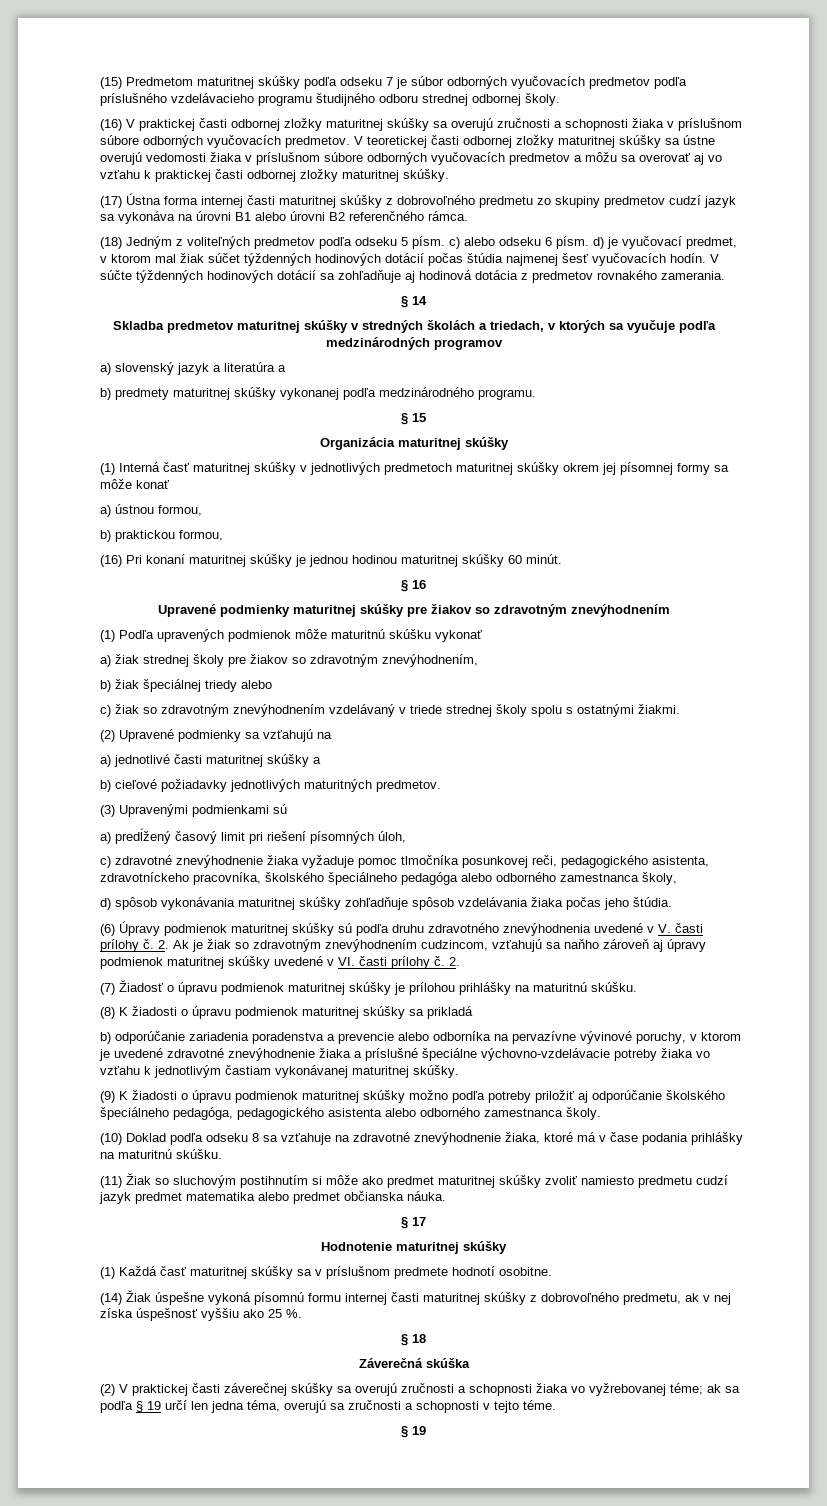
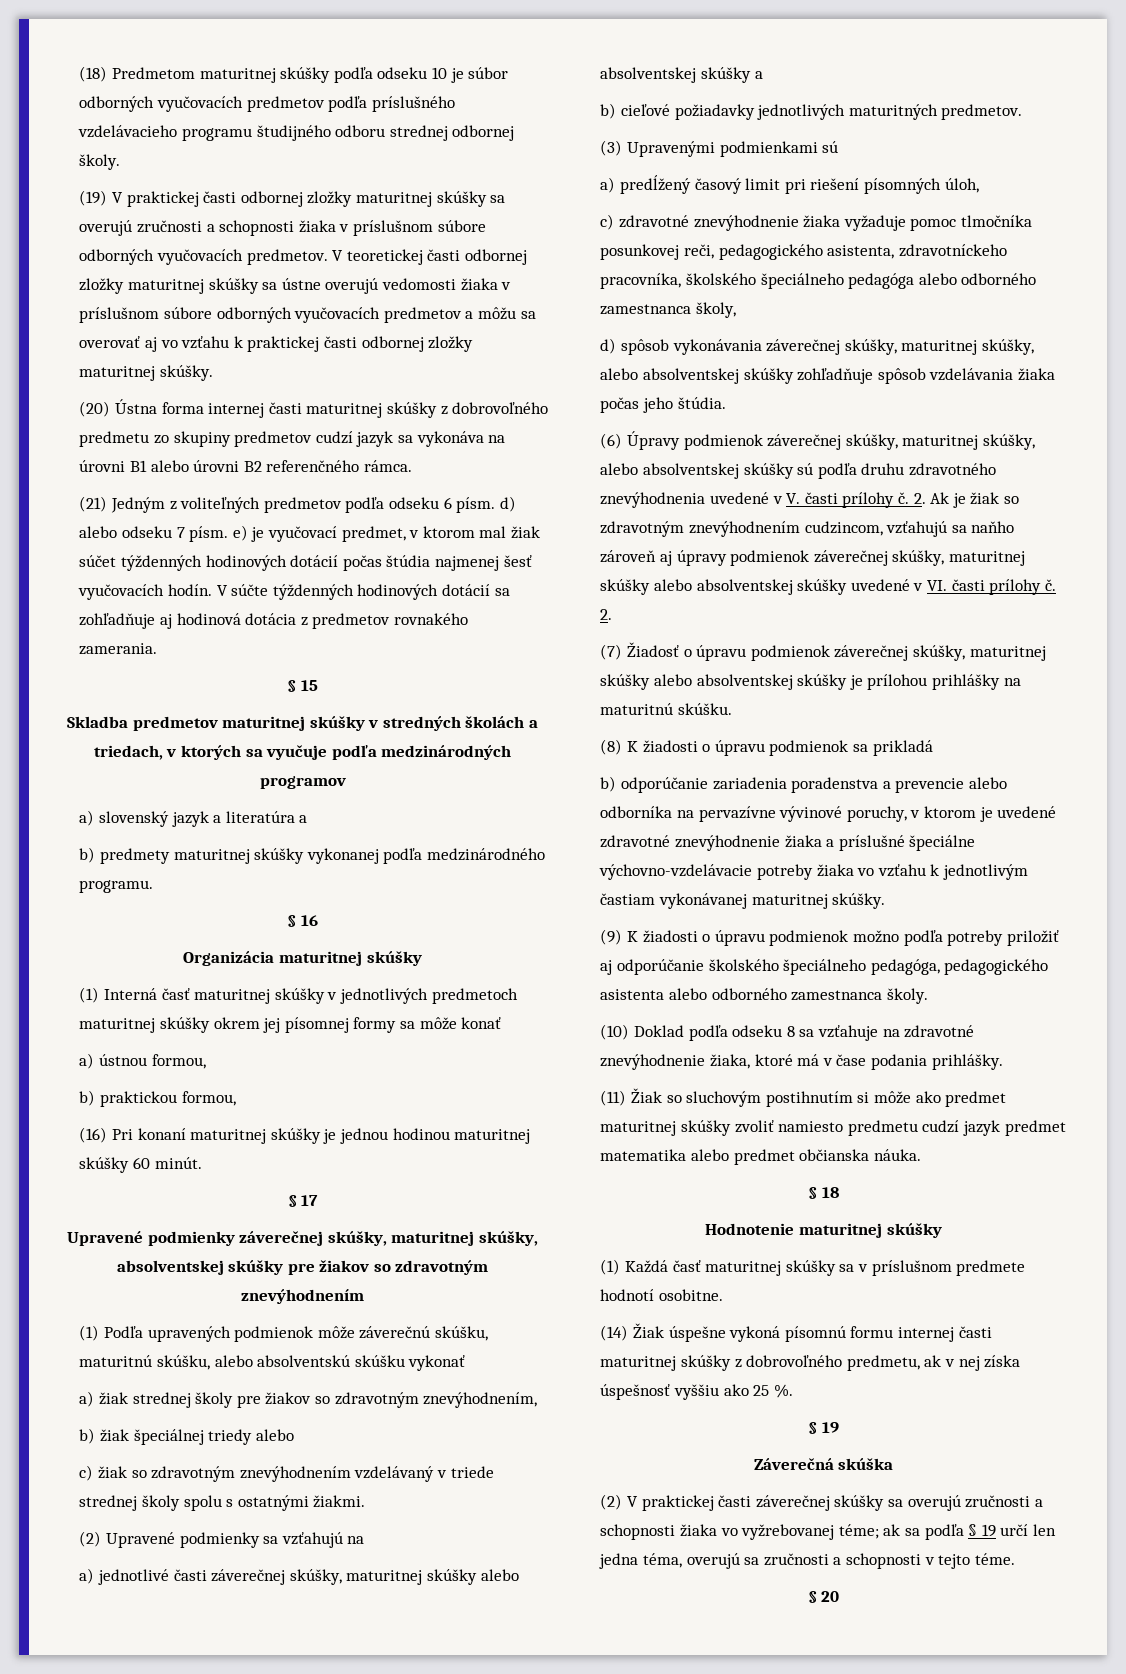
- (15) Predmetom maturitnej skúšky podľa odseku 7 je súbor odborných vyučovacích predmetov podľa príslušného vzdelávacieho programu študijného odboru strednej odbornej školy.
+ (18) Predmetom maturitnej skúšky podľa odseku 10 je súbor odborných vyučovacích predmetov podľa príslušného vzdelávacieho programu študijného odboru strednej odbornej školy.
- (16) V praktickej časti odbornej zložky maturitnej skúšky sa overujú zručnosti a schopnosti žiaka v príslušnom súbore odborných vyučovacích predmetov.
+ (19) V praktickej časti odbornej zložky maturitnej skúšky sa overujú zručnosti a schopnosti žiaka v príslušnom súbore odborných vyučovacích predmetov.
- (17) Ústna forma internej časti maturitnej skúšky z dobrovoľného predmetu zo skupiny predmetov cudzí jazyk sa vykonáva na úrovni B1 alebo úrovni B2 referenčného rámca.
+ (20) Ústna forma internej časti maturitnej skúšky z dobrovoľného predmetu zo skupiny predmetov cudzí jazyk sa vykonáva na úrovni B1 alebo úrovni B2 referenčného rámca.
- (18) Jedným z voliteľných predmetov podľa odseku 5 písm. c) alebo odseku 6 písm. d) je vyučovací predmet, v ktorom mal žiak súčet týždenných hodinových dotácií počas štúdia najmenej šesť vyučovacích hodín.
+ (21) Jedným z voliteľných predmetov podľa odseku 6 písm. d) alebo odseku 7 písm. e) je vyučovací predmet, v ktorom mal žiak súčet týždenných hodinových dotácií počas štúdia najmenej šesť vyučovacích hodín.
- § 14
+ § 15
- § 15
+ § 16
- § 16
- Upravené podmienky maturitnej skúšky pre žiakov so zdravotným znevýhodnením
+ § 17
+ Upravené podmienky záverečnej skúšky, maturitnej skúšky, absolventskej skúšky pre žiakov so zdravotným znevýhodnením
- (1) Podľa upravených podmienok môže maturitnú skúšku vykonať
+ (1) Podľa upravených podmienok môže záverečnú skúšku, maturitnú skúšku, alebo absolventskú skúšku vykonať
- a) jednotlivé časti maturitnej skúšky a
+ a) jednotlivé časti záverečnej skúšky, maturitnej skúšky alebo absolventskej skúšky a
- d) spôsob vykonávania maturitnej skúšky zohľadňuje spôsob vzdelávania žiaka počas jeho štúdia.
+ d) spôsob vykonávania záverečnej skúšky, maturitnej skúšky, alebo absolventskej skúšky zohľadňuje spôsob vzdelávania žiaka počas jeho štúdia.
- (6) Úpravy podmienok maturitnej skúšky sú podľa druhu zdravotného znevýhodnenia uvedené v V. časti prílohy č.
+ (6) Úpravy podmienok záverečnej skúšky, maturitnej skúšky, alebo absolventskej skúšky sú podľa druhu zdravotného znevýhodnenia uvedené v V. časti prílohy č.
- 2. Ak je žiak so zdravotným znevýhodnením cudzincom, vzťahujú sa naňho zároveň aj úpravy podmienok maturitnej skúšky uvedené v VI. časti prílohy č.
+ 2. Ak je žiak so zdravotným znevýhodnením cudzincom, vzťahujú sa naňho zároveň aj úpravy podmienok záverečnej skúšky, maturitnej skúšky alebo absolventskej skúšky uvedené v VI. časti prílohy č.
- (7) Žiadosť o úpravu podmienok maturitnej skúšky je prílohou prihlášky na maturitnú skúšku.
+ (7) Žiadosť o úpravu podmienok záverečnej skúšky, maturitnej skúšky alebo absolventskej skúšky je prílohou prihlášky na maturitnú skúšku.
- (8) K žiadosti o úpravu podmienok maturitnej skúšky sa prikladá
+ (8) K žiadosti o úpravu podmienok sa prikladá
- (9) K žiadosti o úpravu podmienok maturitnej skúšky možno podľa potreby priložiť aj odporúčanie školského špeciálneho pedagóga, pedagogického asistenta alebo odborného zamestnanca školy.
+ (9) K žiadosti o úpravu podmienok možno podľa potreby priložiť aj odporúčanie školského špeciálneho pedagóga, pedagogického asistenta alebo odborného zamestnanca školy.
- (10) Doklad podľa odseku 8 sa vzťahuje na zdravotné znevýhodnenie žiaka, ktoré má v čase podania prihlášky na maturitnú skúšku.
+ (10) Doklad podľa odseku 8 sa vzťahuje na zdravotné znevýhodnenie žiaka, ktoré má v čase podania prihlášky.
- § 17
+ § 18
  (14) Žiak úspešne vykoná písomnú formu internej časti maturitnej skúšky z dobrovoľného predmetu, ak v nej získa úspešnosť vyššiu ako 25 %.
- § 18
+ § 19
  (2) V praktickej časti záverečnej skúšky sa overujú zručnosti a schopnosti žiaka vo vyžrebovanej téme; ak sa podľa § 19 určí len jedna téma, overujú sa zručnosti a schopnosti v tejto téme.
- § 19
+ § 20

